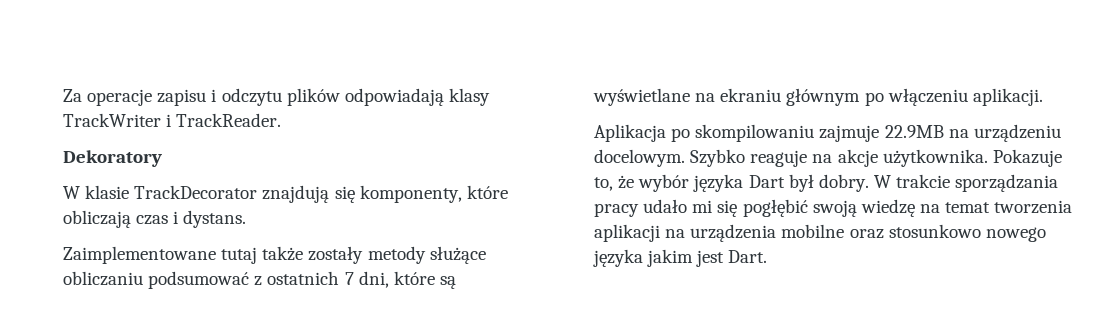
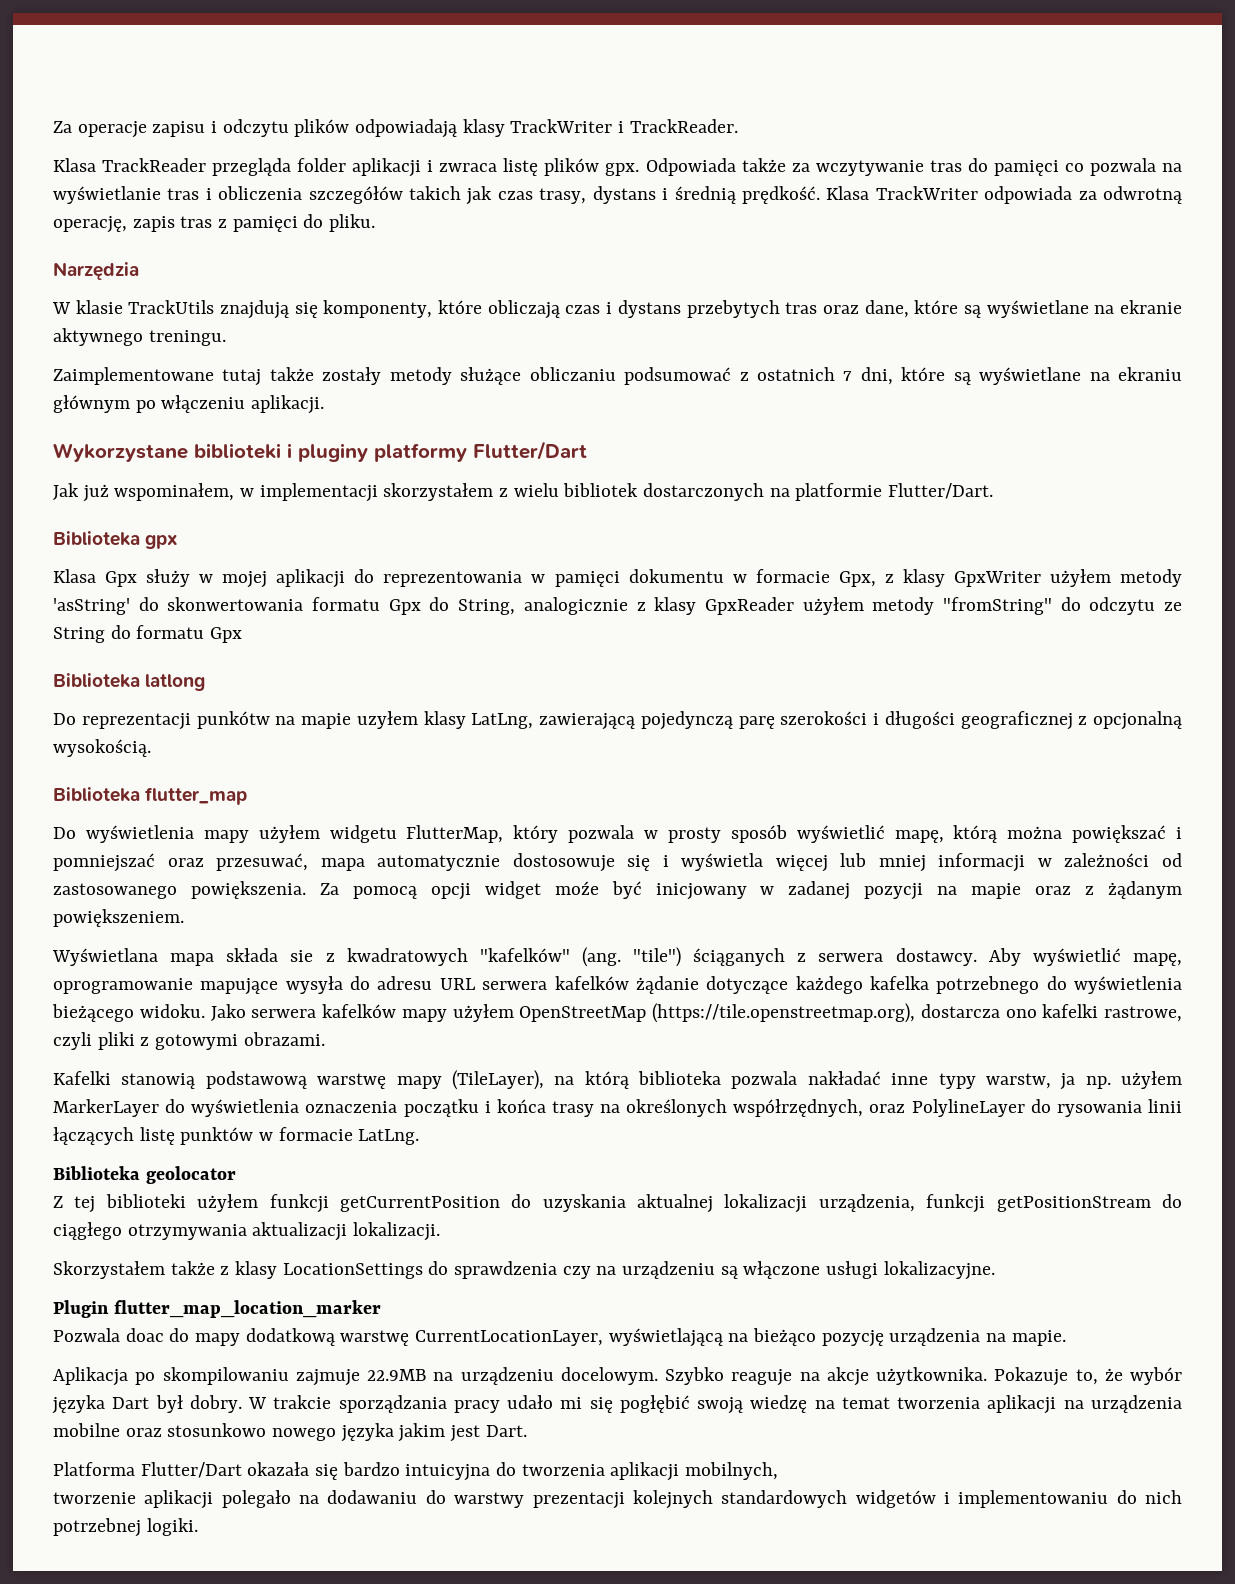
- Dekoratory
+ Klasa TrackReader przegląda folder aplikacji i zwraca listę plików gpx. Odpowiada także za wczytywanie tras do pamięci co pozwala na wyświetlanie tras i obliczenia szczegółów takich jak czas trasy, dystans i średnią prędkość. Klasa TrackWriter odpowiada za odwrotną operację, zapis tras z pamięci do pliku.
+ Narzędzia
- W klasie TrackDecorator znajdują się komponenty, które obliczają czas i dystans.
+ W klasie TrackUtils znajdują się komponenty, które obliczają czas i dystans przebytych tras oraz dane, które są wyświetlane na ekranie aktywnego treningu.
+ Wykorzystane biblioteki i pluginy platformy Flutter/Dart
+ Jak już wspominałem, w implementacji skorzystałem z wielu bibliotek dostarczonych na platformie Flutter/Dart.
+ Biblioteka gpx
+ Klasa Gpx służy w mojej aplikacji do reprezentowania w pamięci dokumentu w formacie Gpx, z klasy GpxWriter użyłem metody 'asString' do skonwertowania formatu Gpx do String, analogicznie z klasy GpxReader użyłem metody "fromString" do odczytu ze String do formatu Gpx
+ Biblioteka latlong
+ Do reprezentacji punkótw na mapie uzyłem klasy LatLng, zawierającą pojedynczą parę szerokości i długości geograficznej z opcjonalną wysokością.
+ Biblioteka flutter_map
+ Do wyświetlenia mapy użyłem widgetu FlutterMap, który pozwala w prosty sposób wyświetlić mapę, którą można powiększać i pomniejszać oraz przesuwać, mapa automatycznie dostosowuje się i wyświetla więcej lub mniej informacji w zależności od zastosowanego powiększenia. Za pomocą opcji widget moźe być inicjowany w zadanej pozycji na mapie oraz z żądanym powiększeniem.
+ Wyświetlana mapa składa sie z kwadratowych "kafelków" (ang. "tile") ściąganych z serwera dostawcy. Aby wyświetlić mapę, oprogramowanie mapujące wysyła do adresu URL serwera kafelków żądanie dotyczące każdego kafelka potrzebnego do wyświetlenia bieżącego widoku. Jako serwera kafelków mapy użyłem OpenStreetMap (https://tile.openstreetmap.org), dostarcza ono kafelki rastrowe, czyli pliki z gotowymi obrazami.
+ Kafelki stanowią podstawową warstwę mapy (TileLayer), na którą biblioteka pozwala nakładać inne typy warstw, ja np. użyłem MarkerLayer do wyświetlenia oznaczenia początku i końca trasy na określonych współrzędnych, oraz PolylineLayer do rysowania linii łączących listę punktów w formacie LatLng.
+ Biblioteka geolocator
+ Z tej biblioteki użyłem funkcji getCurrentPosition do uzyskania aktualnej lokalizacji urządzenia, funkcji getPositionStream do ciągłego otrzymywania aktualizacji lokalizacji.
+ Skorzystałem także z klasy LocationSettings do sprawdzenia czy na urządzeniu są włączone usługi lokalizacyjne.
+ Plugin flutter_map_location_marker
+ Pozwala doac do mapy dodatkową warstwę CurrentLocationLayer, wyświetlającą na bieżąco pozycję urządzenia na mapie.
+ Platforma Flutter/Dart okazała się bardzo intuicyjna do tworzenia aplikacji mobilnych,
+ tworzenie aplikacji polegało na dodawaniu do warstwy prezentacji kolejnych standardowych widgetów i implementowaniu do nich potrzebnej logiki.

